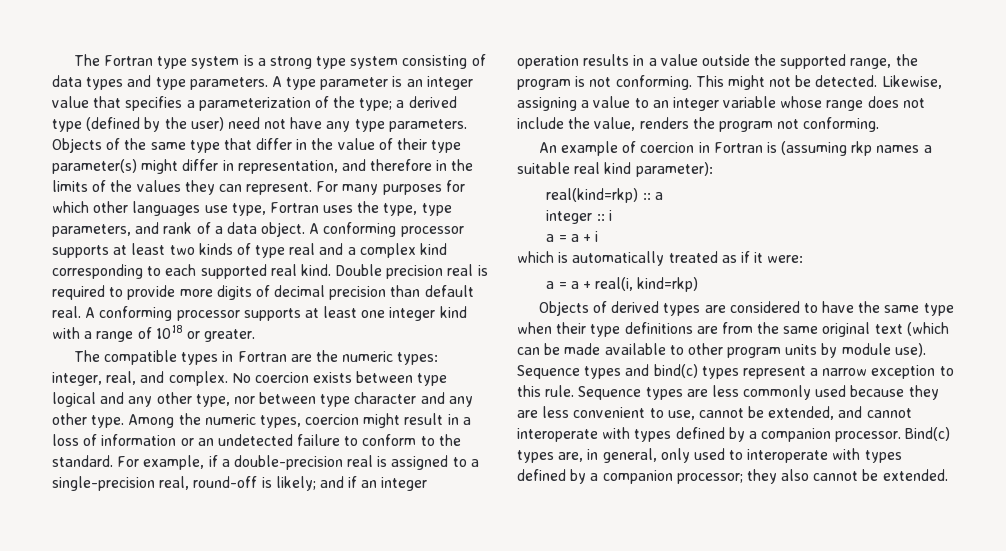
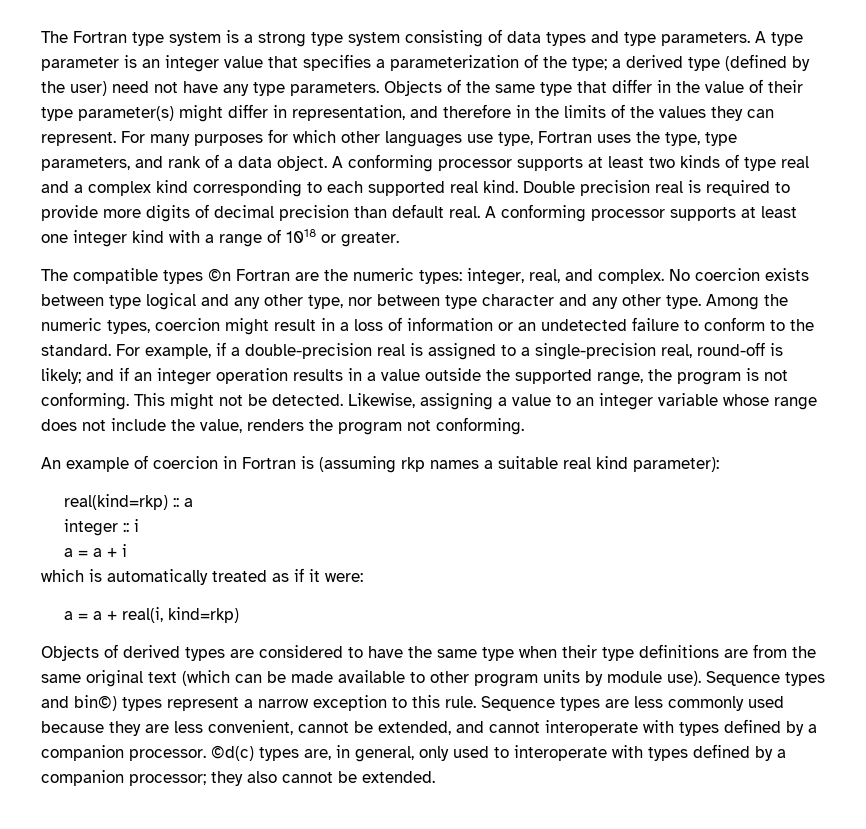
- The compatible types in Fortran are the numeric types: integer, real, and complex.
+ The compatible types ©n Fortran are the numeric types: integer, real, and complex.
- Sequence types and bind(c) types represent a narrow exception to this rule.
+ Sequence types and bin©) types represent a narrow exception to this rule.
- Sequence types are less commonly used because they are less convenient to use, cannot be extended, and cannot interoperate with types defined by a companion processor.
+ Sequence types are less commonly used because they are less convenient, cannot be extended, and cannot interoperate with types defined by a companion processor.
- Bind(c) types are, in general, only used to interoperate with types defined by a companion processor; they also cannot be extended.
+ ©d(c) types are, in general, only used to interoperate with types defined by a companion processor; they also cannot be extended.

